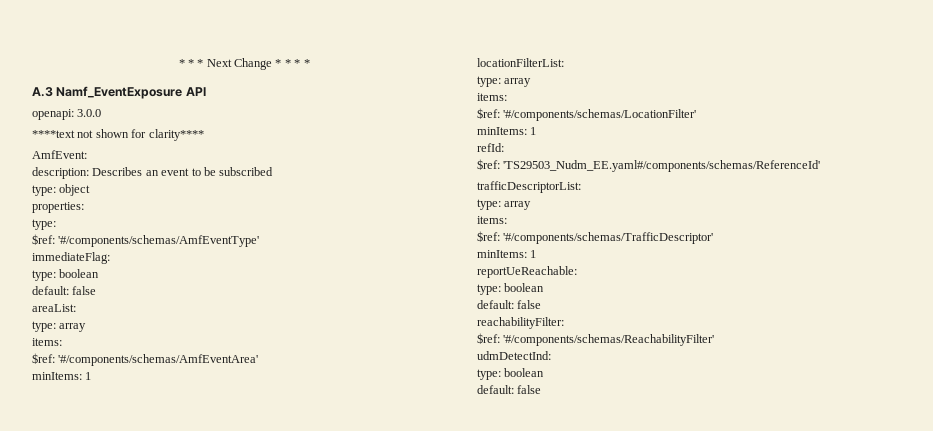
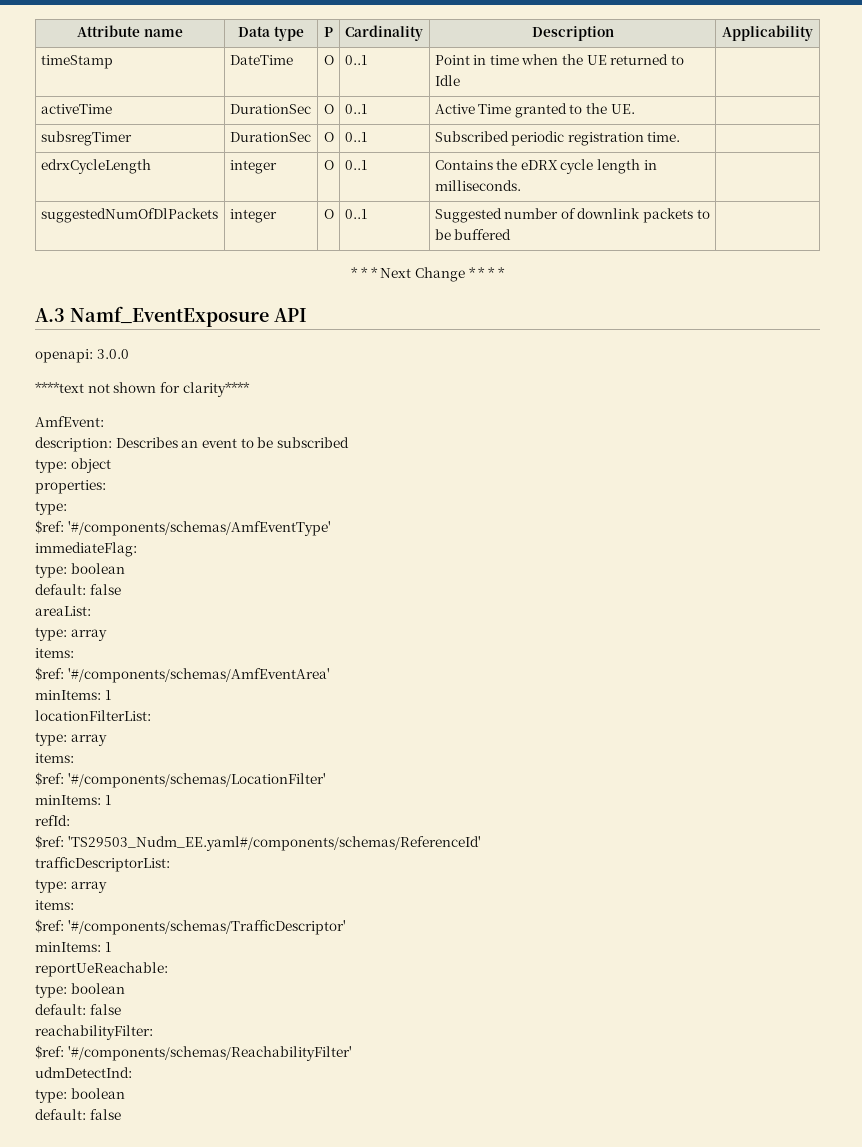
+ Attribute name | Data type | P | Cardinality | Description | Applicability
+ timeStamp | DateTime | O | 0..1 | Point in time when the UE returned to Idle |
+ activeTime | DurationSec | O | 0..1 | Active Time granted to the UE. |
+ subsregTimer | DurationSec | O | 0..1 | Subscribed periodic registration time. |
+ edrxCycleLength | integer | O | 0..1 | Contains the eDRX cycle length in milliseconds. |
+ suggestedNumOfDlPackets | integer | O | 0..1 | Suggested number of downlink packets to be buffered |

